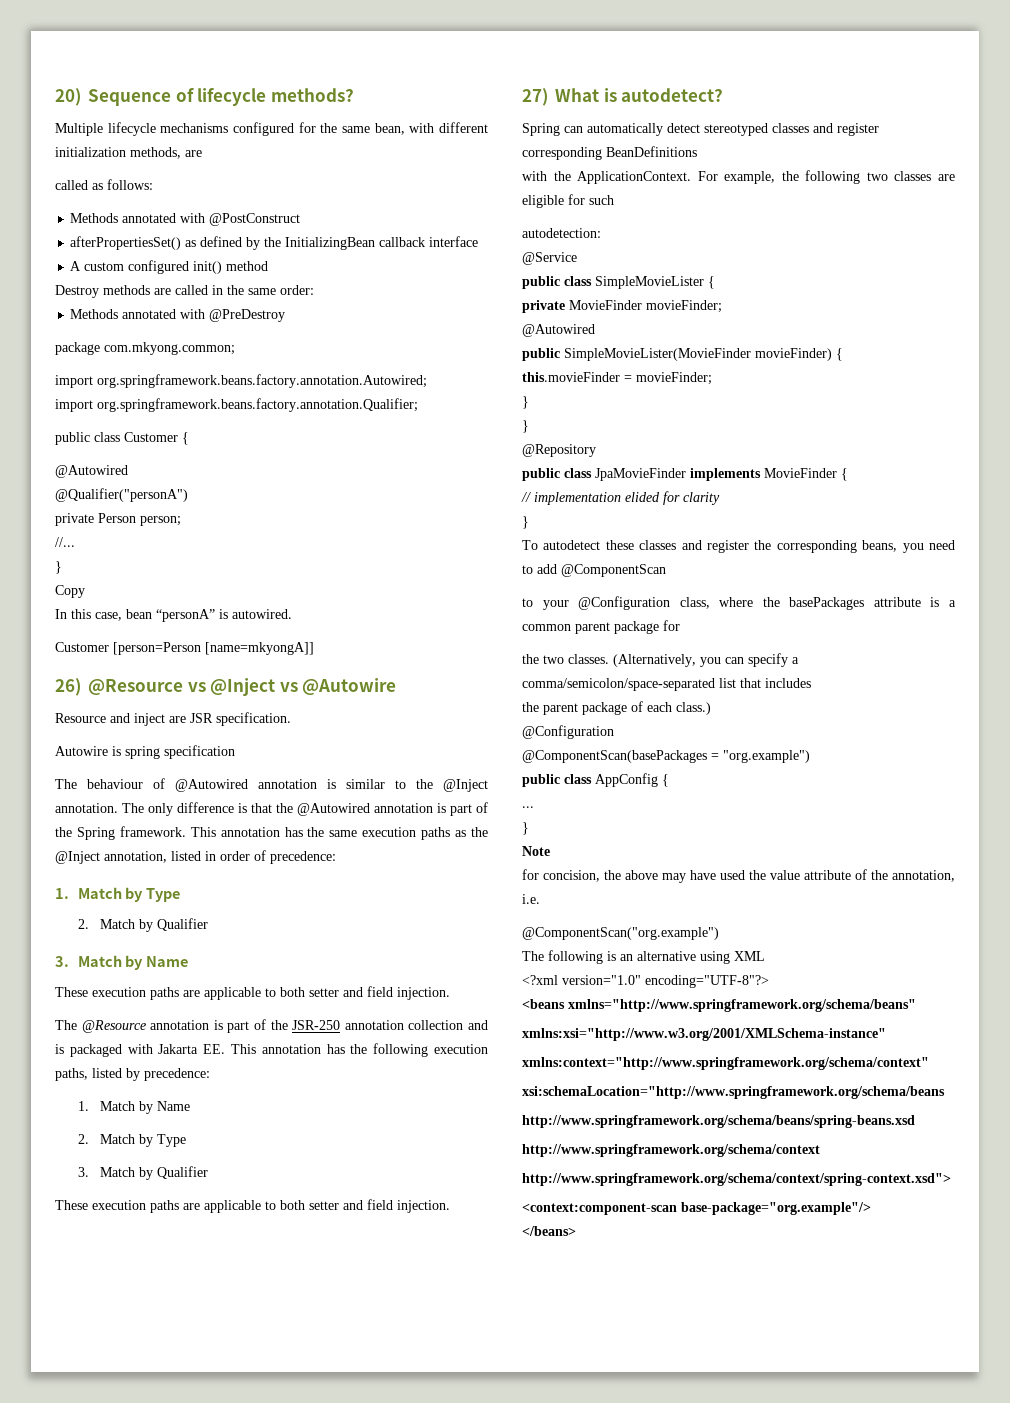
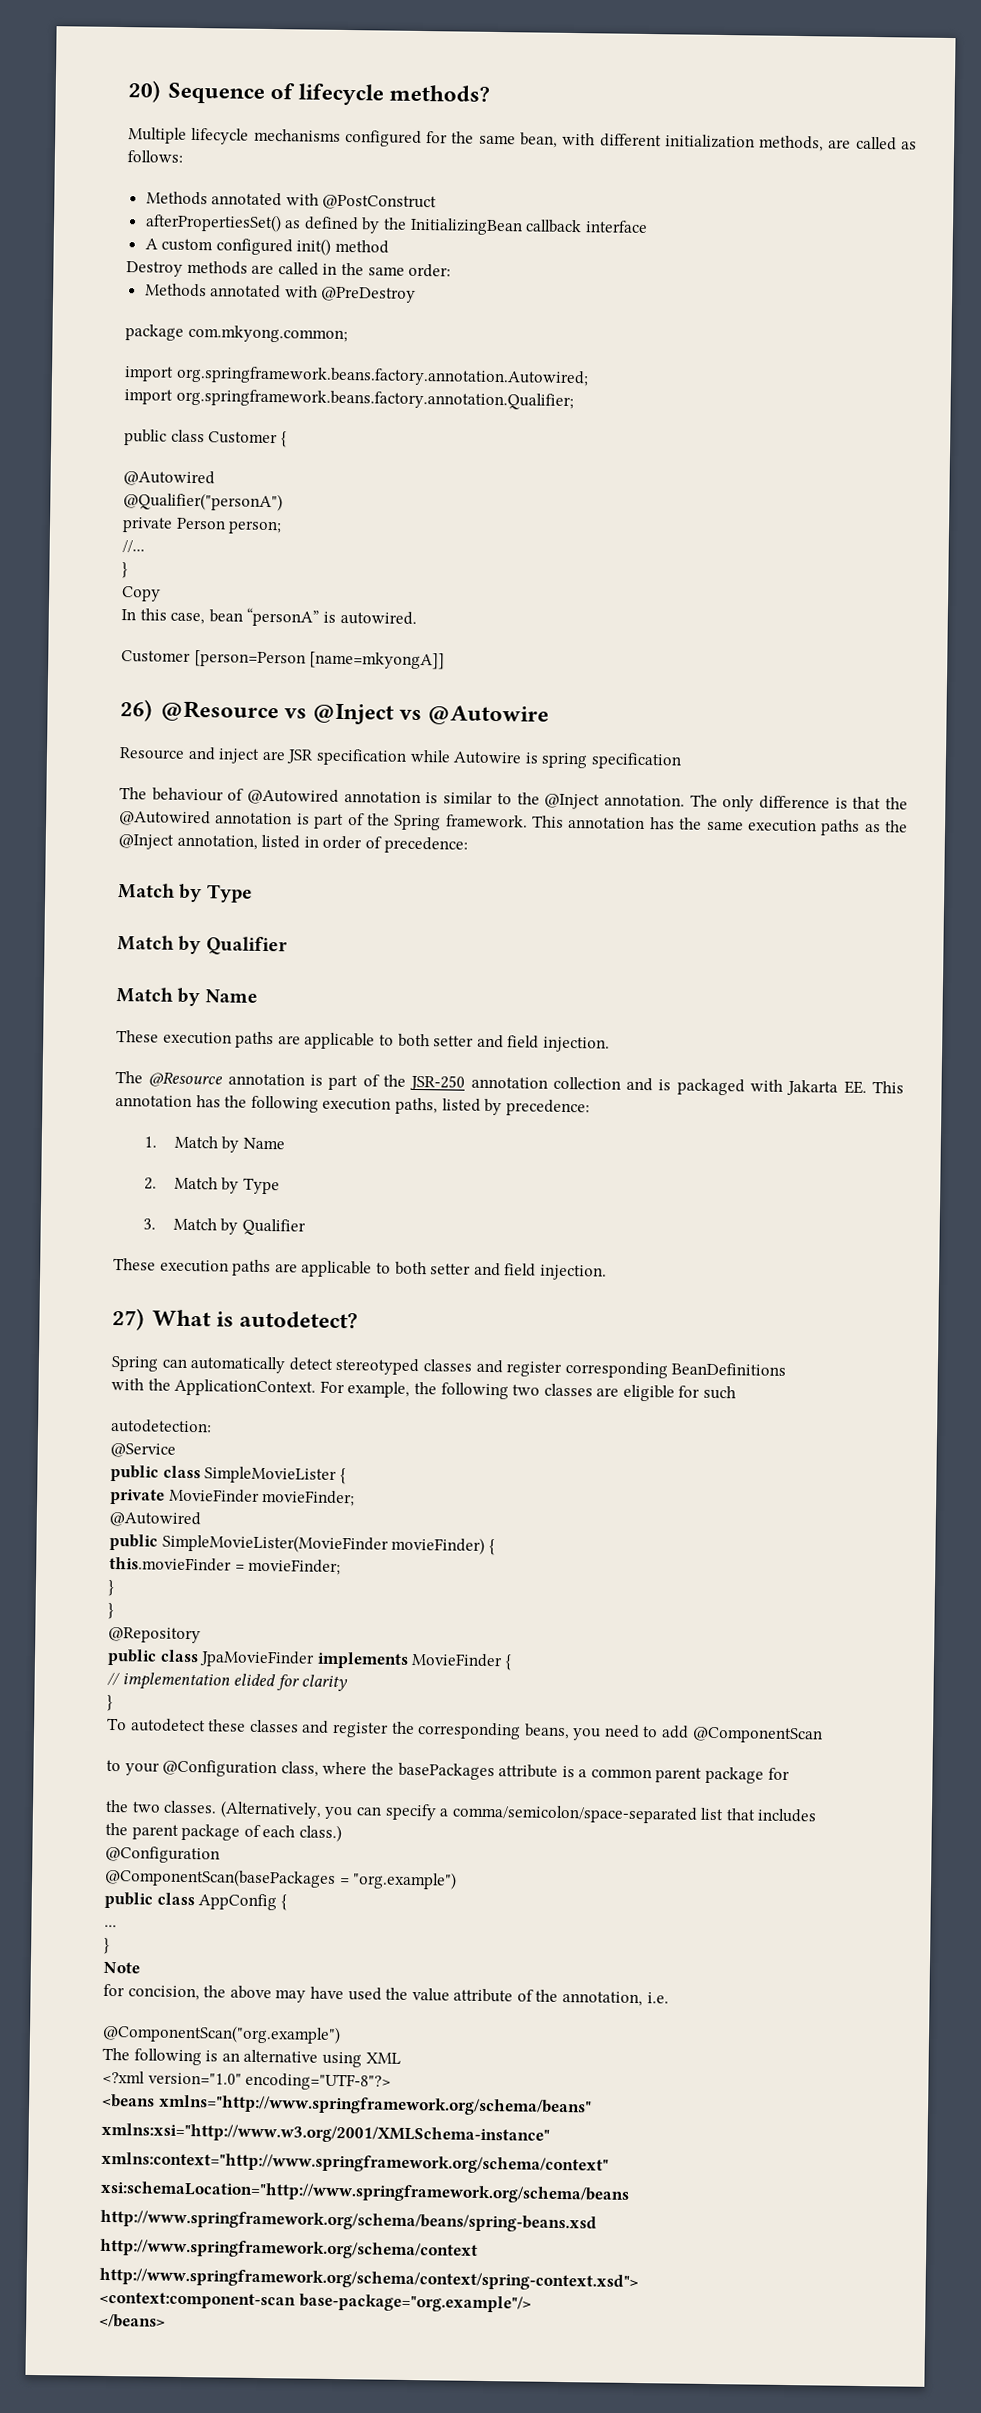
- Multiple lifecycle mechanisms configured for the same bean, with different initialization methods, are
- called as follows:
+ Multiple lifecycle mechanisms configured for the same bean, with different initialization methods, are called as follows:
- Resource and inject are JSR specification.
- Autowire is spring specification
+ Resource and inject are JSR specification while Autowire is spring specification
  This annotation has the same execution paths as the @Inject annotation, listed in order of precedence:
- 1. Match by Type
- 2. Match by Qualifier
- 3. Match by Name
+ Match by Type
+ Match by Qualifier
+ Match by Name

